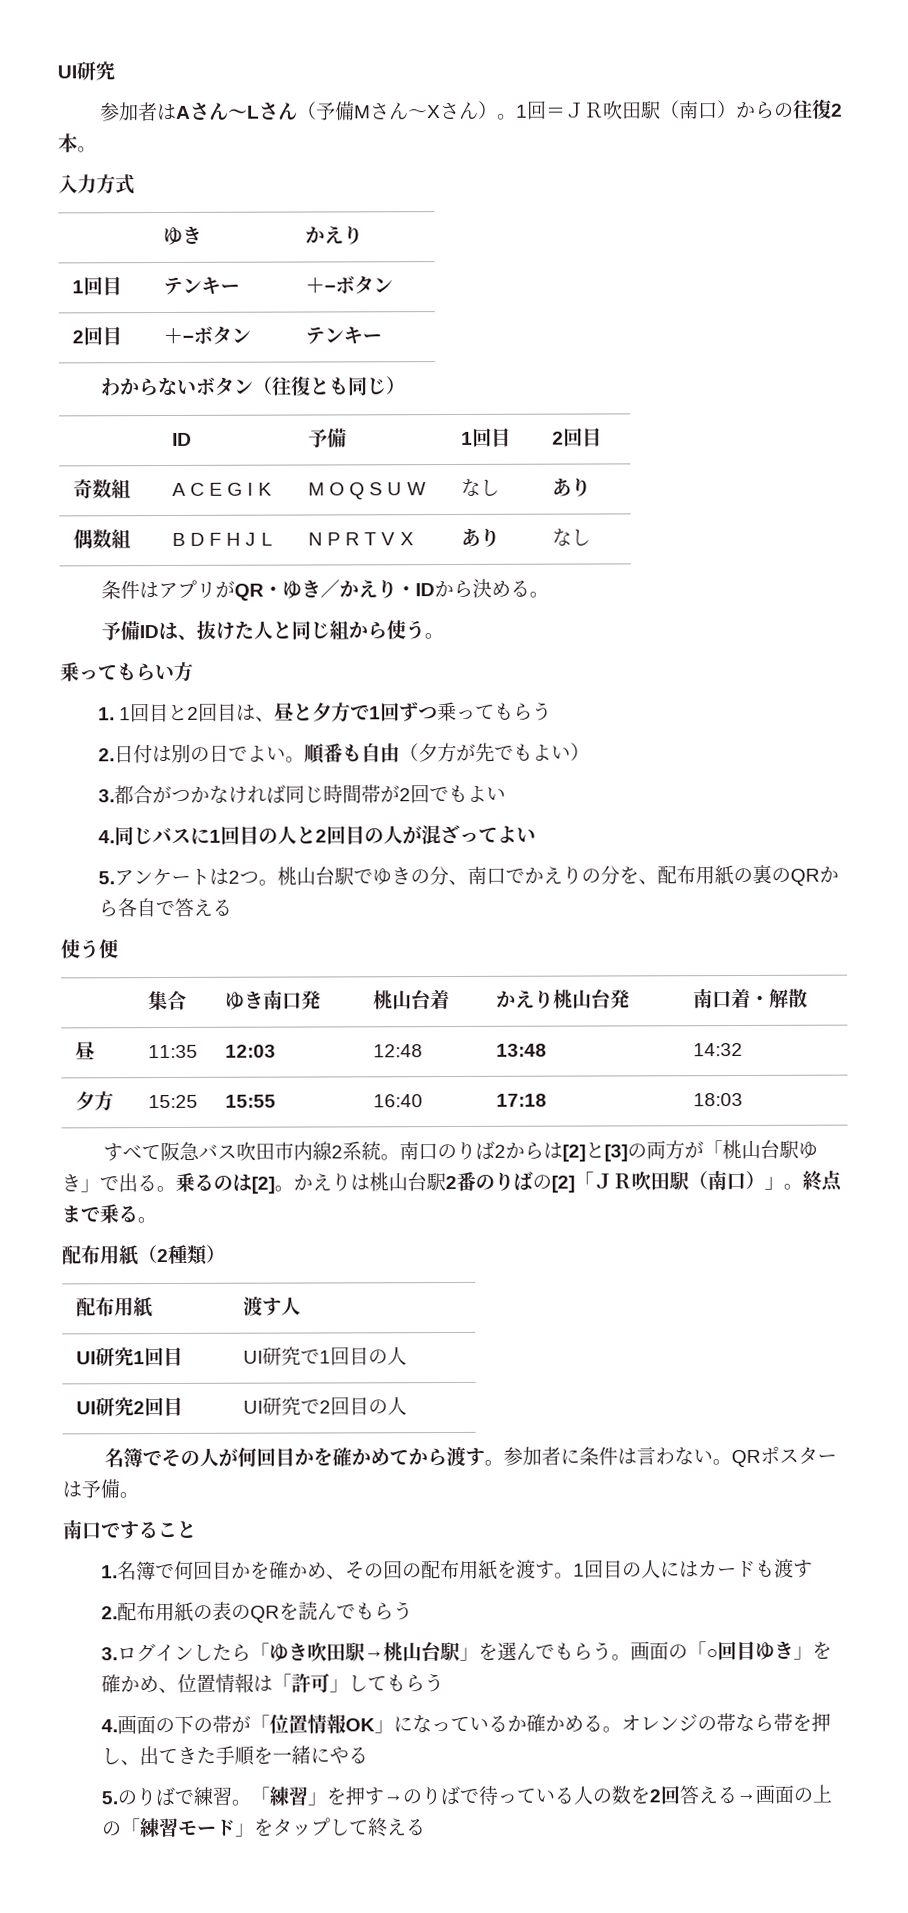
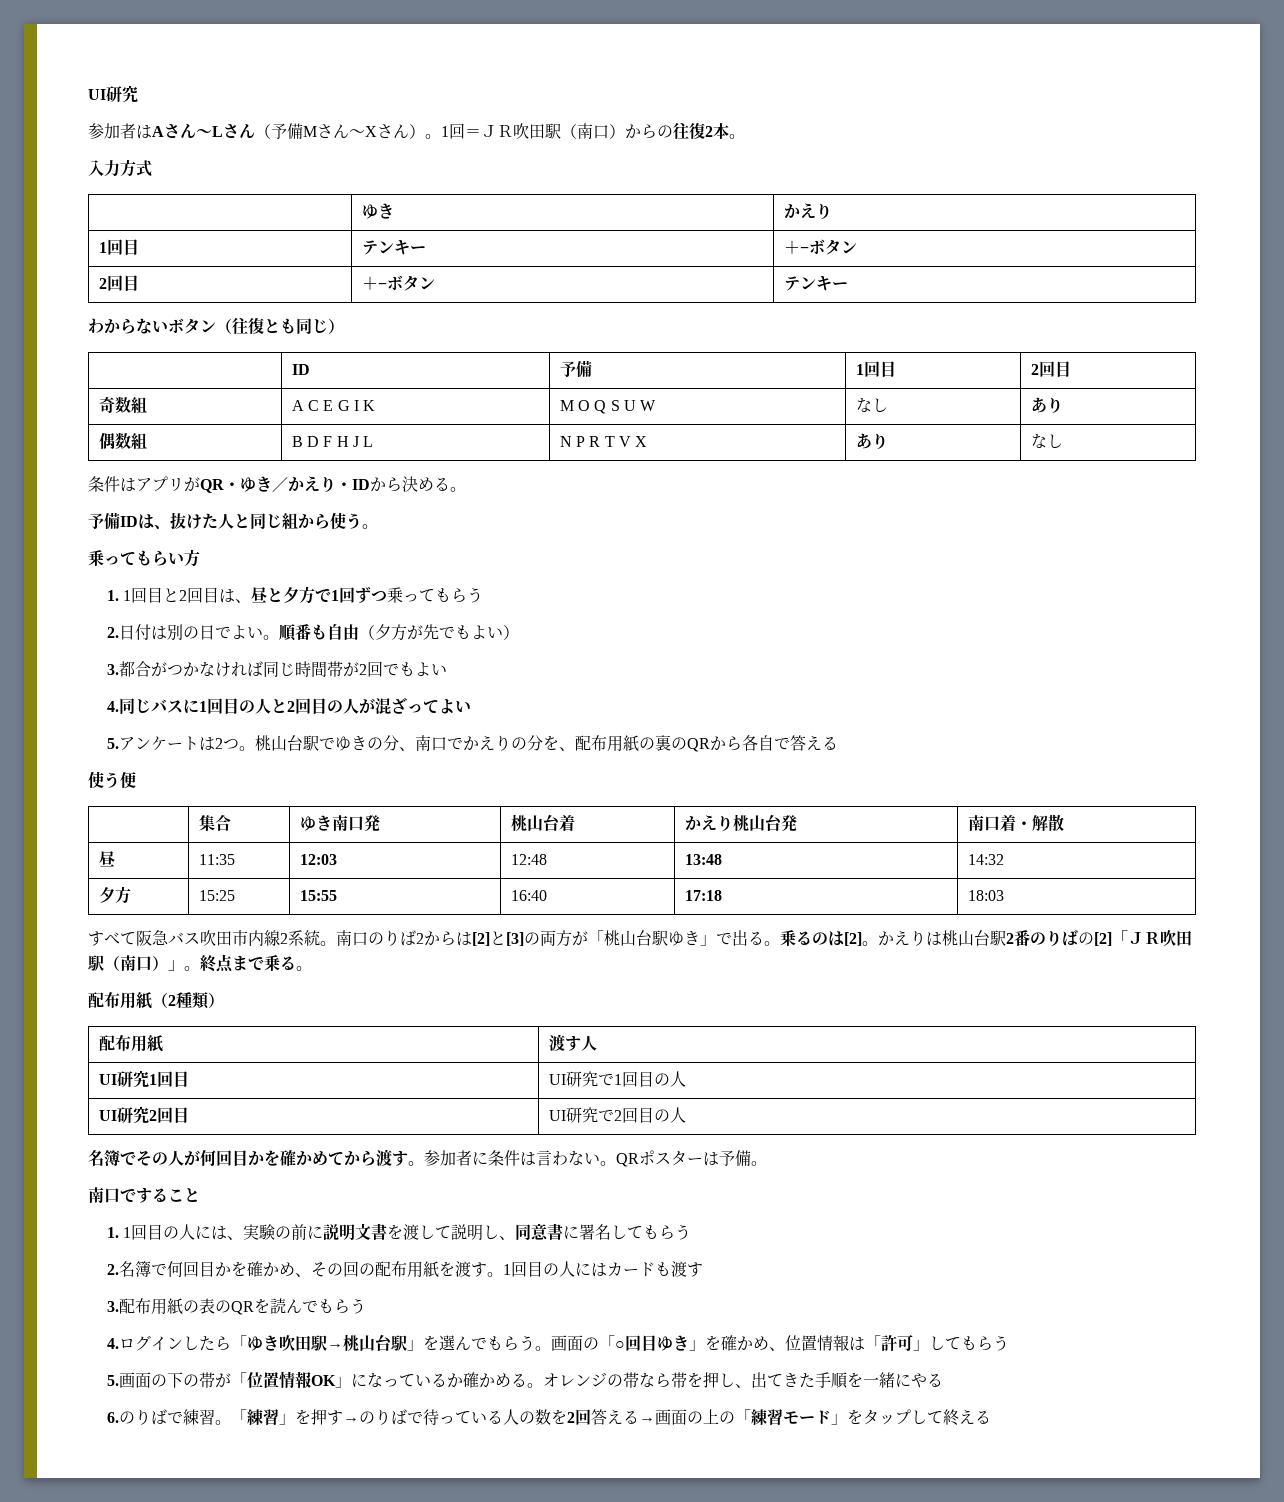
- 1.名簿で何回目かを確かめ、その回の配布用紙を渡す。
+ 1. 1回目の人には、実験の前に説明文書を渡して説明し、同意書に署名してもらう
+ 2.名簿で何回目かを確かめ、その回の配布用紙を渡す。
- 2.配布用紙の表のQRを読んでもらう
+ 3.配布用紙の表のQRを読んでもらう
- 3.ログインしたら「ゆき吹田駅→桃山台駅」を選んでもらう。
+ 4.ログインしたら「ゆき吹田駅→桃山台駅」を選んでもらう。
- 4.画面の下の帯が「位置情報OK」になっているか確かめる。
+ 5.画面の下の帯が「位置情報OK」になっているか確かめる。
- 5.のりばで練習。
+ 6.のりばで練習。

